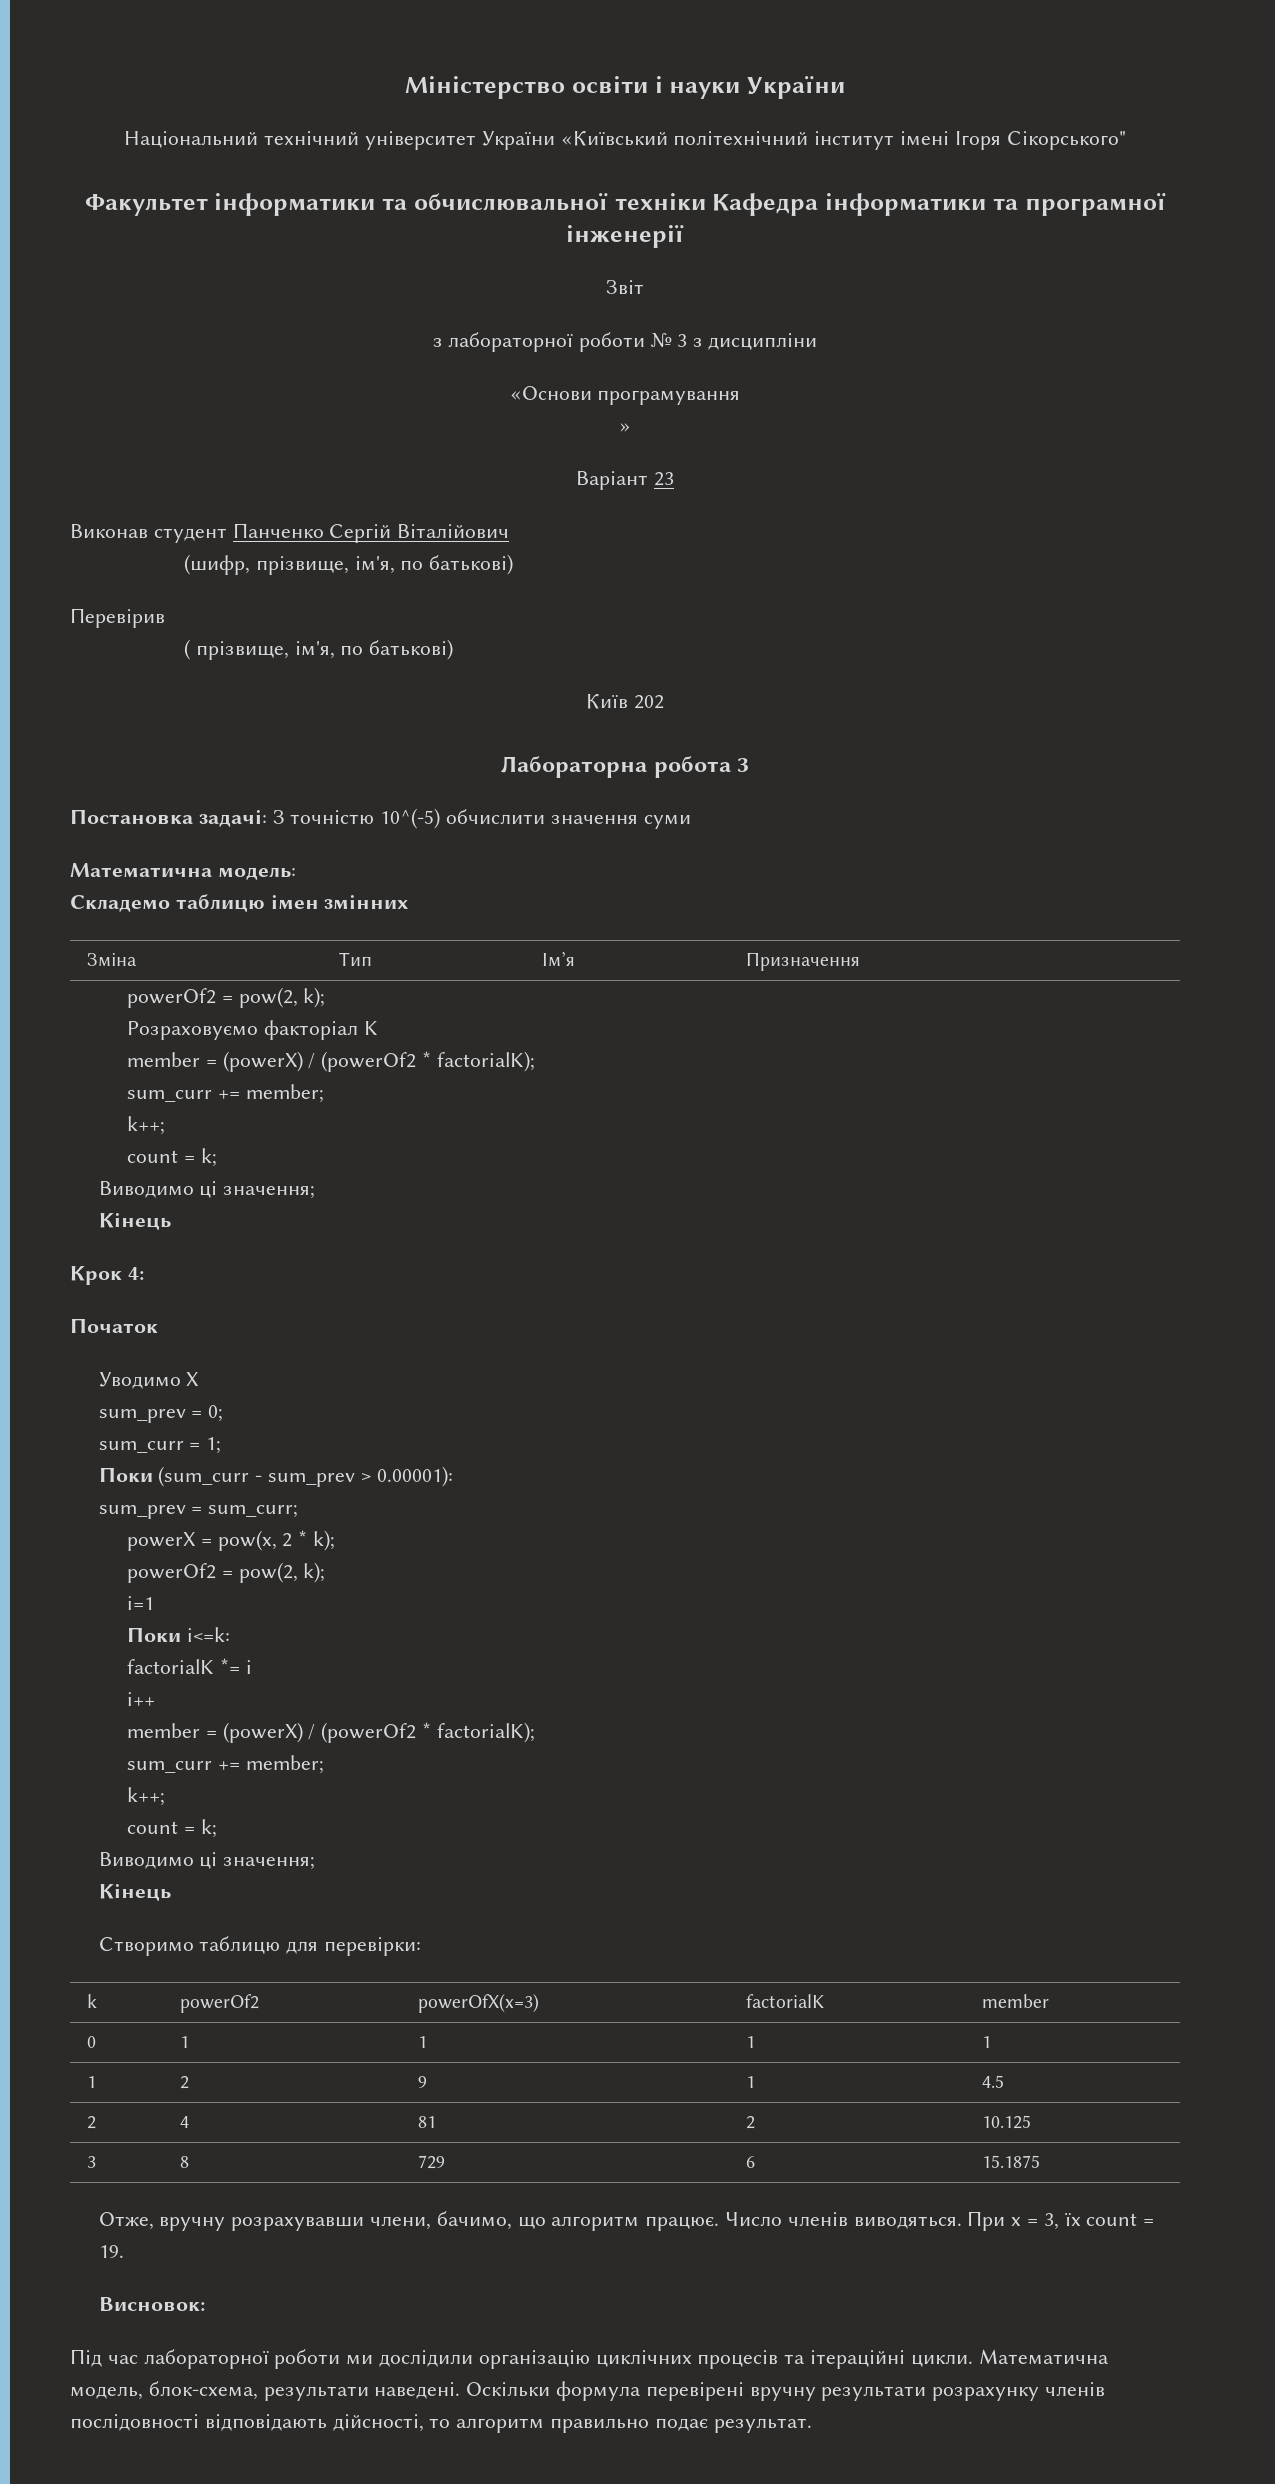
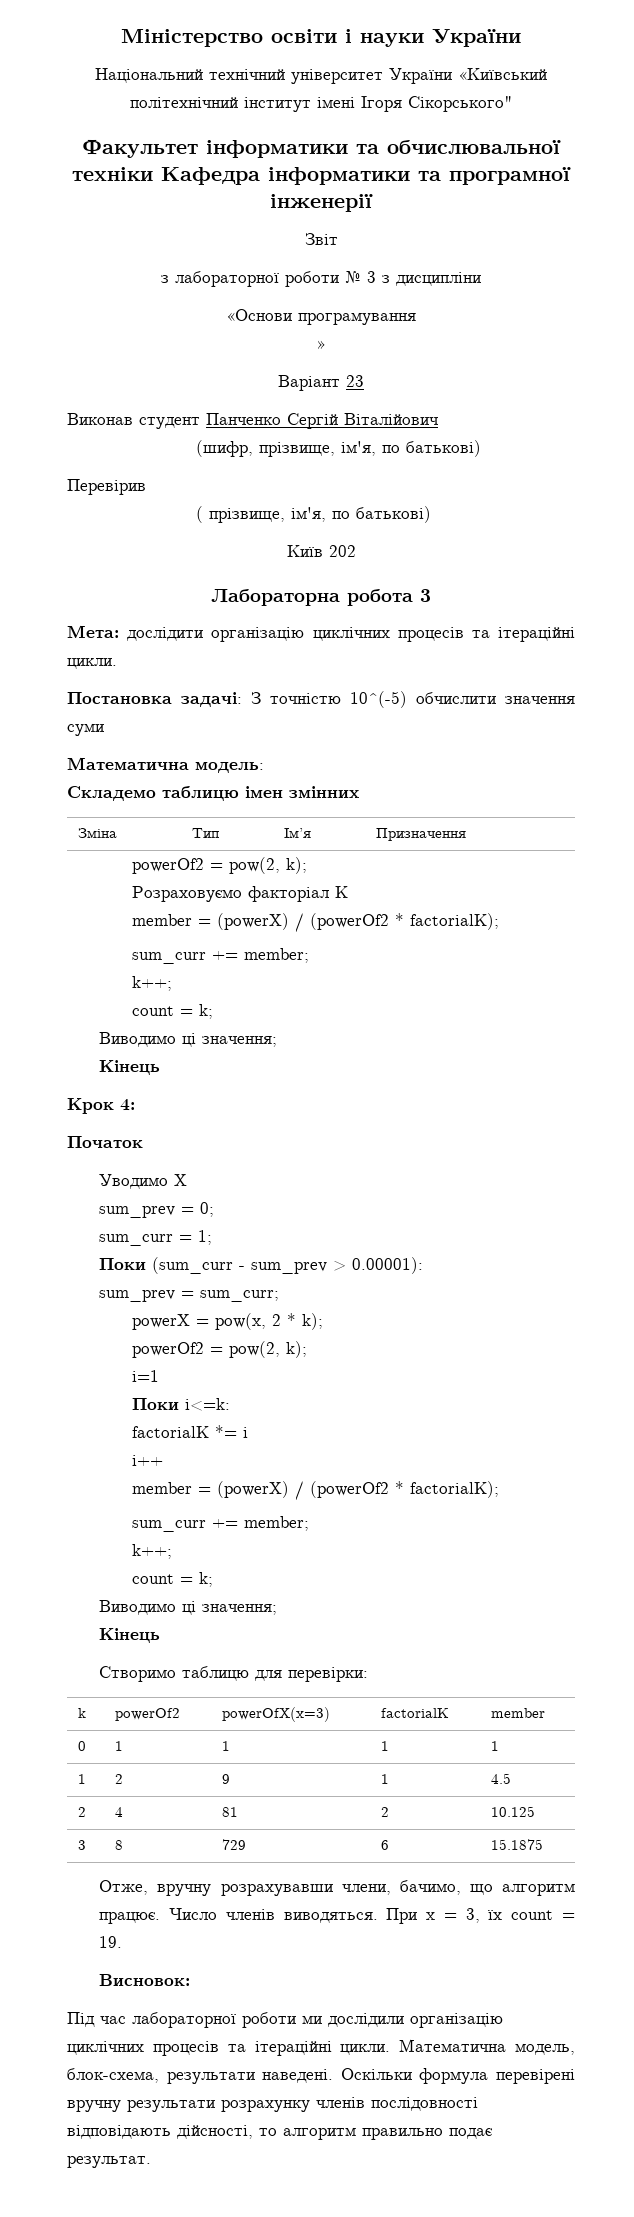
+ Мета: дослідити організацію циклічних процесів та ітераційні цикли.

